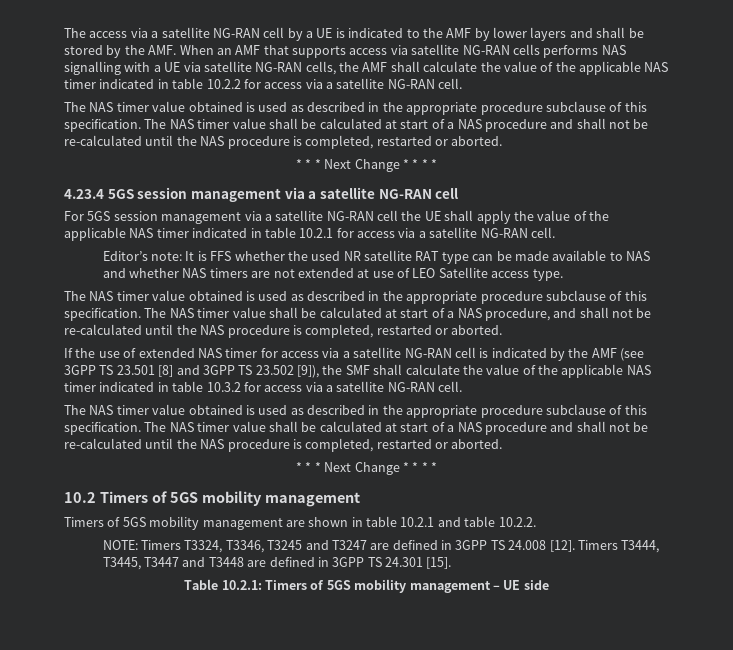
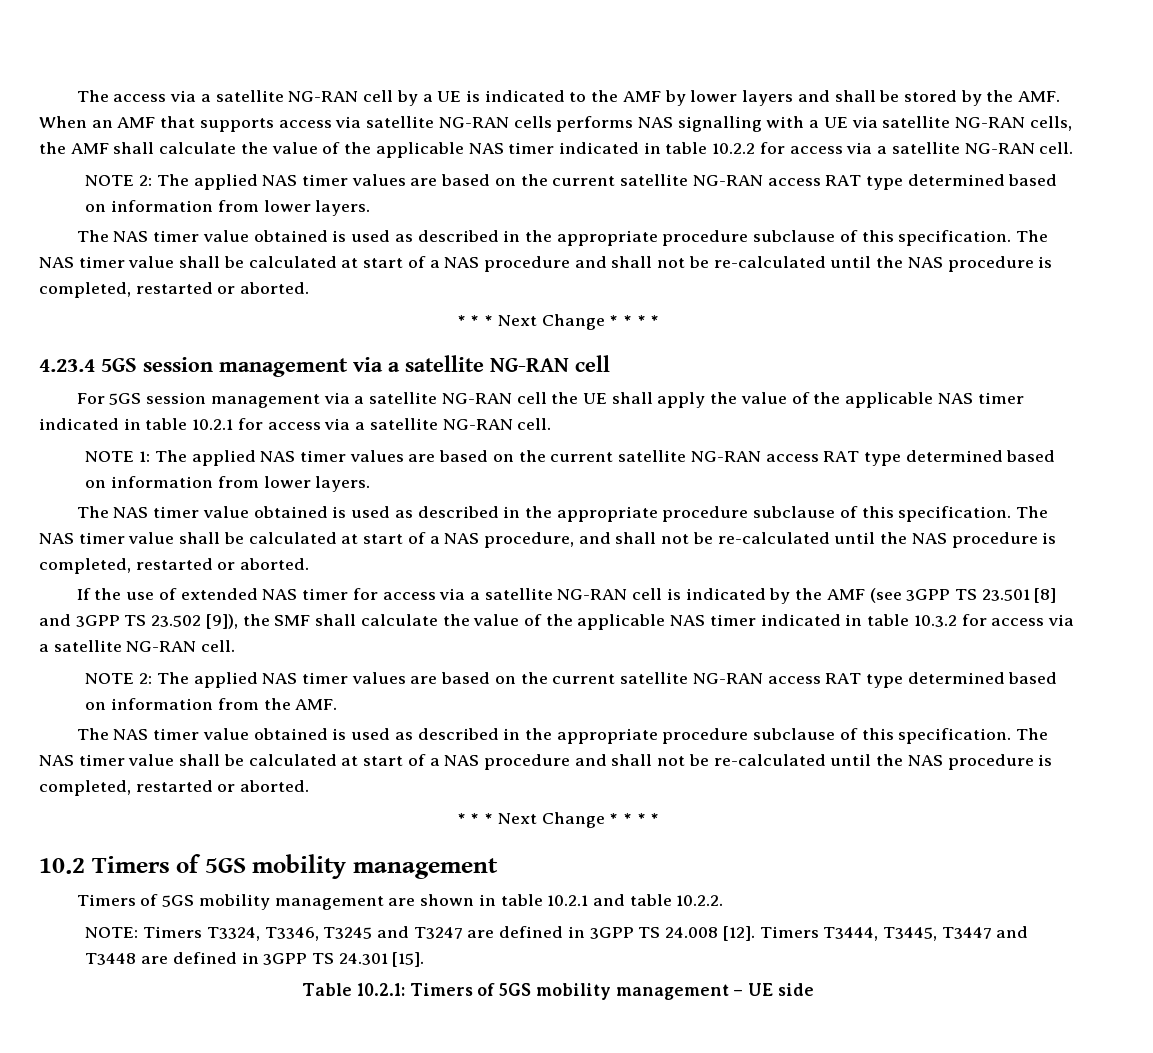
+ NOTE 2: The applied NAS timer values are based on the current satellite NG-RAN access RAT type determined based on information from lower layers.
- Editor’s note: It is FFS whether the used NR satellite RAT type can be made available to NAS and whether NAS timers are not extended at use of LEO Satellite access type.
+ NOTE 1: The applied NAS timer values are based on the current satellite NG-RAN access RAT type determined based on information from lower layers.
+ NOTE 2: The applied NAS timer values are based on the current satellite NG-RAN access RAT type determined based on information from the AMF.

